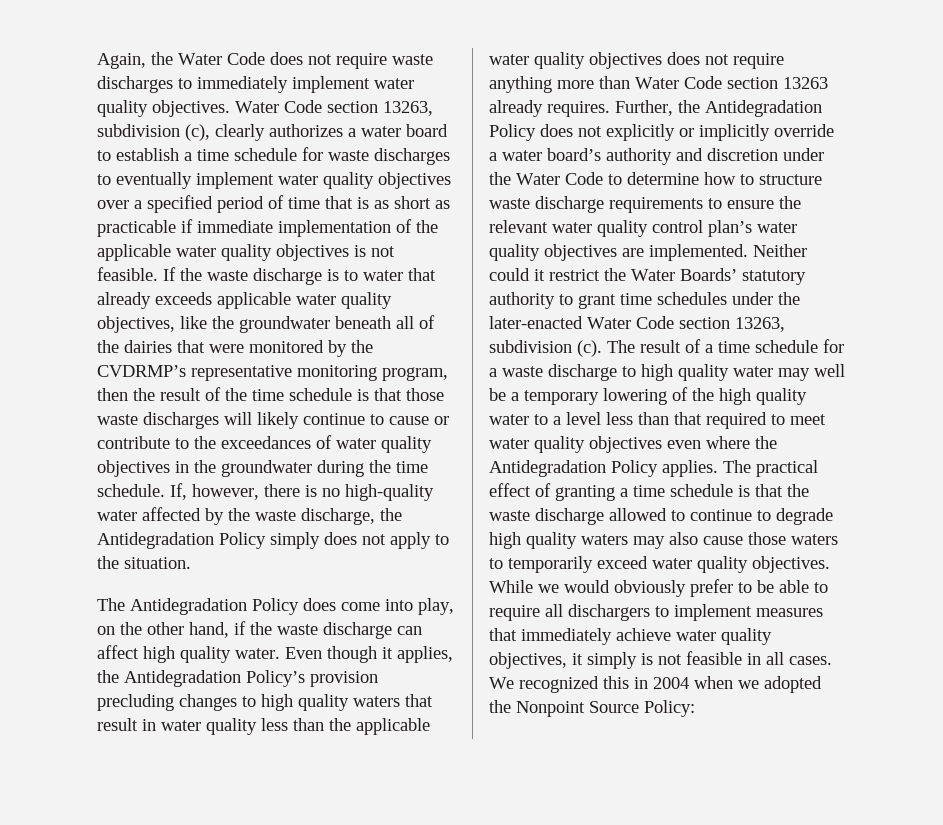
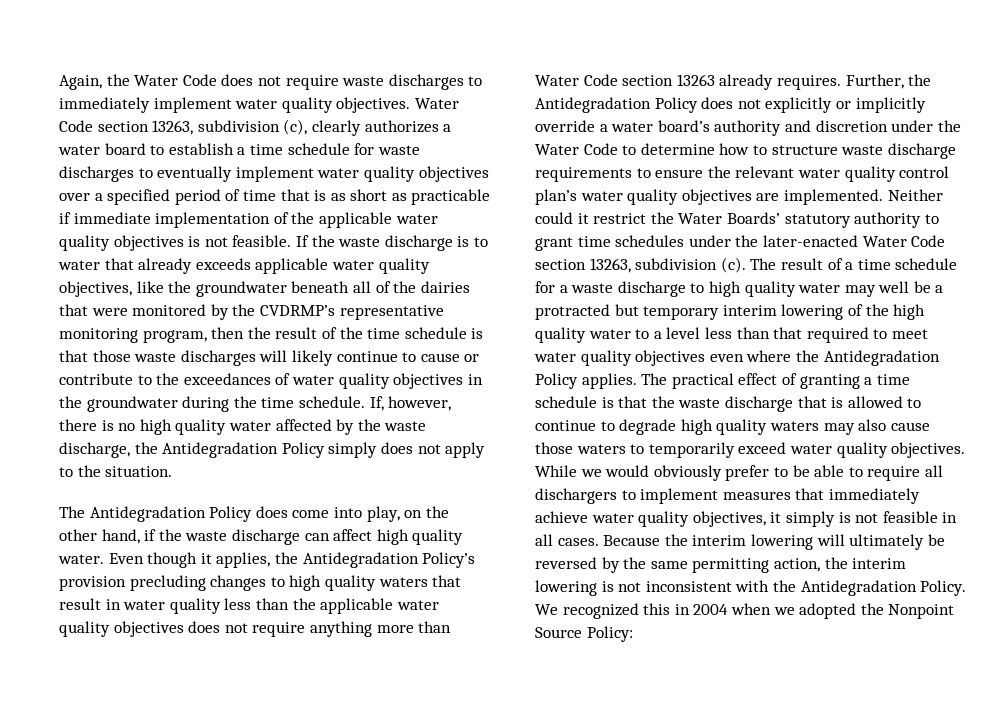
- If, however, there is no high-quality water affected by the waste discharge, the Antidegradation Policy simply does not apply to the situation.
+ If, however, there is no high quality water affected by the waste discharge, the Antidegradation Policy simply does not apply to the situation.
- The result of a time schedule for a waste discharge to high quality water may well be a temporary lowering of the high quality water to a level less than that required to meet water quality objectives even where the Antidegradation Policy applies.
+ The result of a time schedule for a waste discharge to high quality water may well be a protracted but temporary interim lowering of the high quality water to a level less than that required to meet water quality objectives even where the Antidegradation Policy applies.
- The practical effect of granting a time schedule is that the waste discharge allowed to continue to degrade high quality waters may also cause those waters to temporarily exceed water quality objectives.
+ The practical effect of granting a time schedule is that the waste discharge that is allowed to continue to degrade high quality waters may also cause those waters to temporarily exceed water quality objectives.
+ Because the interim lowering will ultimately be reversed by the same permitting action, the interim lowering is not inconsistent with the Antidegradation Policy.

